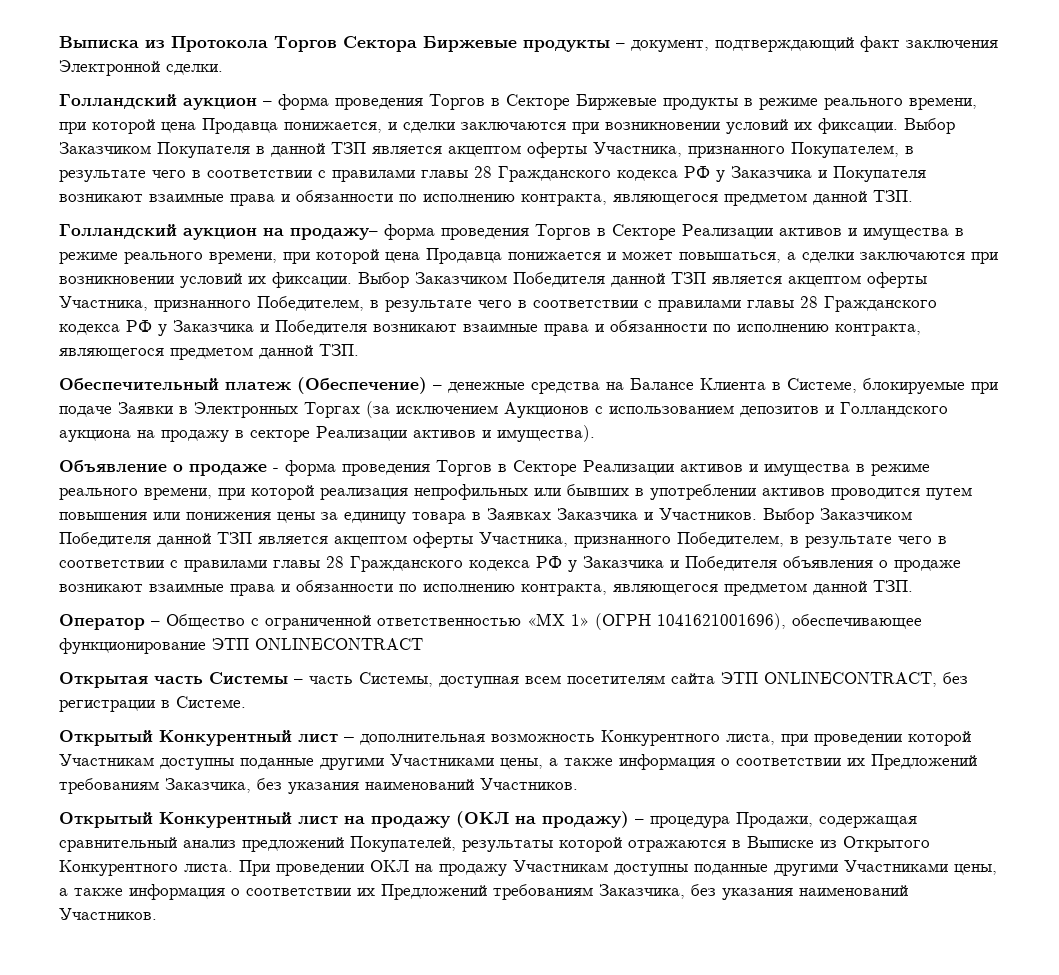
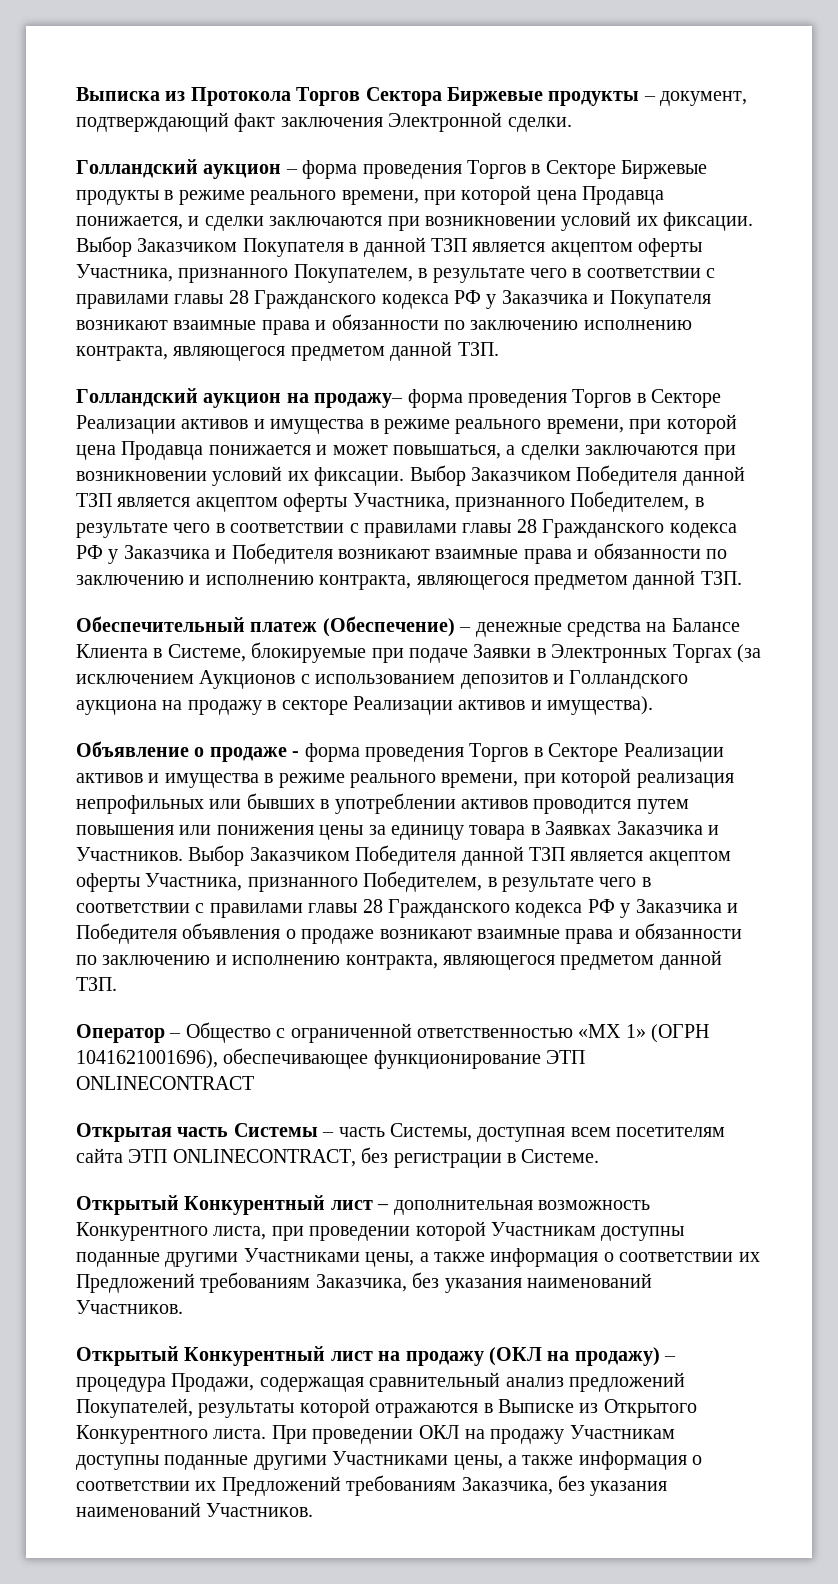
- Выбор Заказчиком Покупателя в данной ТЗП является акцептом оферты Участника, признанного Покупателем, в результате чего в соответствии с правилами главы 28 Гражданского кодекса РФ у Заказчика и Покупателя возникают взаимные права и обязанности по исполнению контракта, являющегося предметом данной ТЗП.
+ Выбор Заказчиком Покупателя в данной ТЗП является акцептом оферты Участника, признанного Покупателем, в результате чего в соответствии с правилами главы 28 Гражданского кодекса РФ у Заказчика и Покупателя возникают взаимные права и обязанности по заключению исполнению контракта, являющегося предметом данной ТЗП.
- Выбор Заказчиком Победителя данной ТЗП является акцептом оферты Участника, признанного Победителем, в результате чего в соответствии с правилами главы 28 Гражданского кодекса РФ у Заказчика и Победителя возникают взаимные права и обязанности по исполнению контракта, являющегося предметом данной ТЗП.
+ Выбор Заказчиком Победителя данной ТЗП является акцептом оферты Участника, признанного Победителем, в результате чего в соответствии с правилами главы 28 Гражданского кодекса РФ у Заказчика и Победителя возникают взаимные права и обязанности по заключению и исполнению контракта, являющегося предметом данной ТЗП.
- Выбор Заказчиком Победителя данной ТЗП является акцептом оферты Участника, признанного Победителем, в результате чего в соответствии с правилами главы 28 Гражданского кодекса РФ у Заказчика и Победителя объявления о продаже возникают взаимные права и обязанности по исполнению контракта, являющегося предметом данной ТЗП.
+ Выбор Заказчиком Победителя данной ТЗП является акцептом оферты Участника, признанного Победителем, в результате чего в соответствии с правилами главы 28 Гражданского кодекса РФ у Заказчика и Победителя объявления о продаже возникают взаимные права и обязанности по заключению и исполнению контракта, являющегося предметом данной ТЗП.

